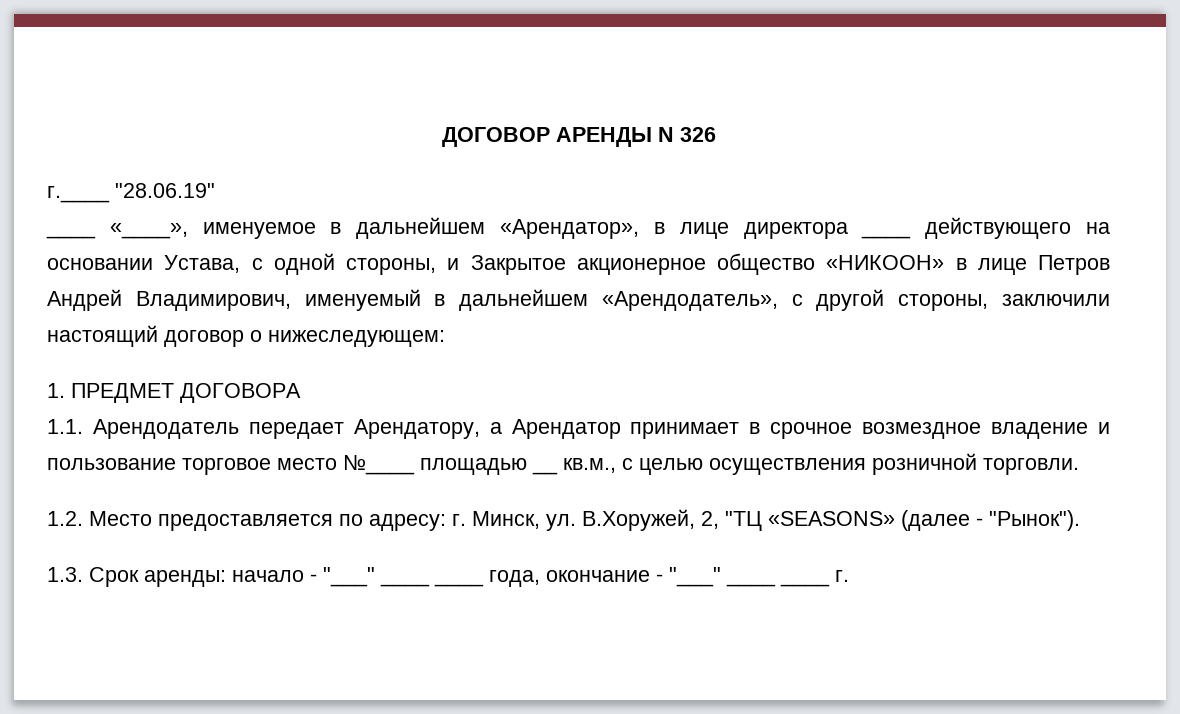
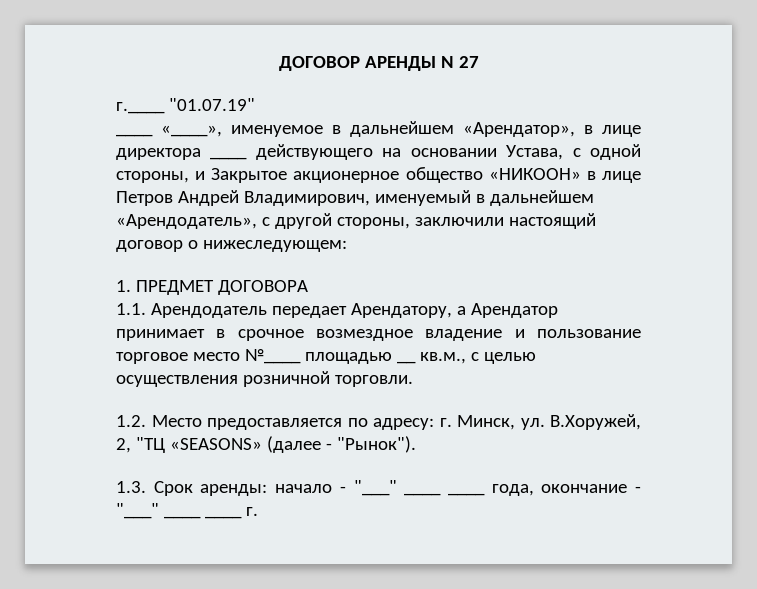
- ДОГОВОР АРЕНДЫ N 326
+ ДОГОВОР АРЕНДЫ N 27
- г.____ "28.06.19"
+ г.____ "01.07.19"

